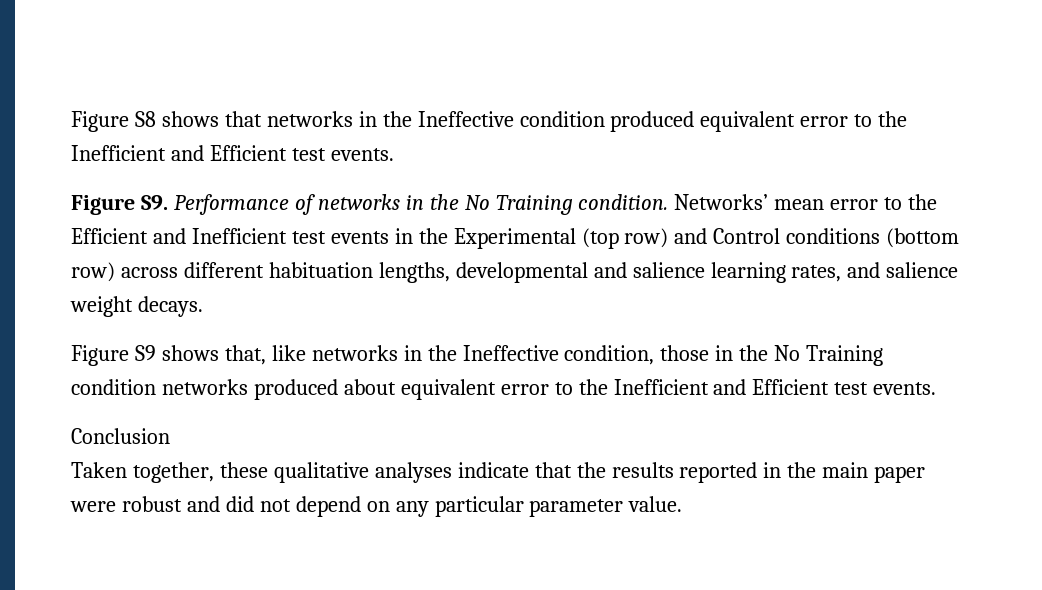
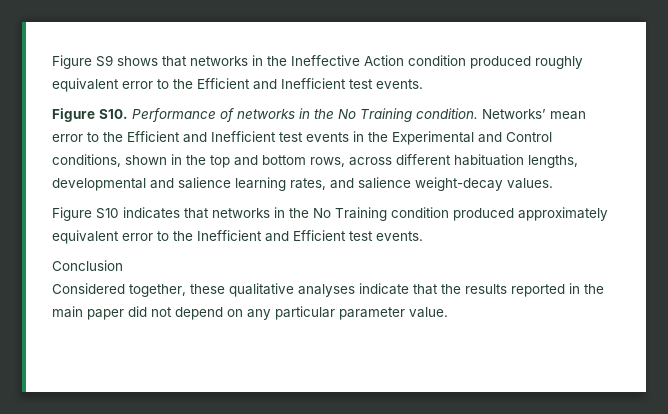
- Figure S8 shows that networks in the Ineffective condition produced equivalent error to the Inefficient and Efficient test events.
+ Figure S9 shows that networks in the Ineffective Action condition produced roughly equivalent error to the Efficient and Inefficient test events.
- Figure S9. Performance of networks in the No Training condition.
+ Figure S10. Performance of networks in the No Training condition.
- Networks’ mean error to the Efficient and Inefficient test events in the Experimental (top row) and Control conditions (bottom row) across different habituation lengths, developmental and salience learning rates, and salience weight decays.
- Figure S9 shows that, like networks in the Ineffective condition, those in the No Training condition networks produced about equivalent error to the Inefficient and Efficient test events.
+ Networks’ mean error to the Efficient and Inefficient test events in the Experimental and Control conditions, shown in the top and bottom rows, across different habituation lengths, developmental and salience learning rates, and salience weight-decay values.
+ Figure S10 indicates that networks in the No Training condition produced approximately equivalent error to the Inefficient and Efficient test events.
- Taken together, these qualitative analyses indicate that the results reported in the main paper were robust and did not depend on any particular parameter value.
+ Considered together, these qualitative analyses indicate that the results reported in the main paper did not depend on any particular parameter value.

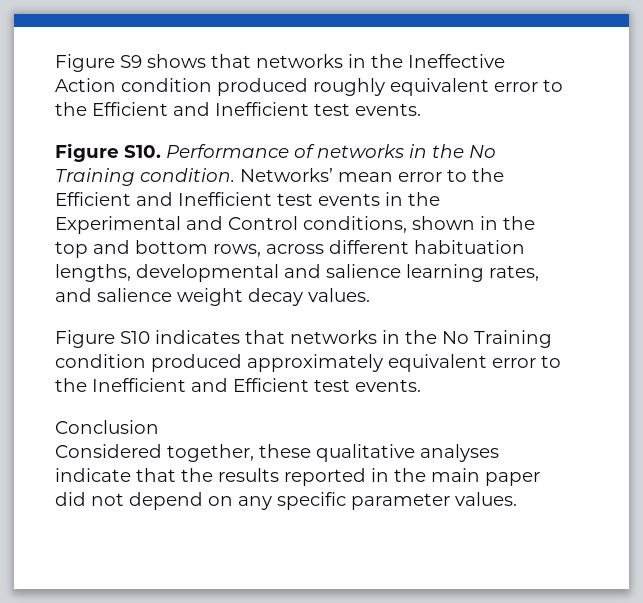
- Networks’ mean error to the Efficient and Inefficient test events in the Experimental and Control conditions, shown in the top and bottom rows, across different habituation lengths, developmental and salience learning rates, and salience weight-decay values.
+ Networks’ mean error to the Efficient and Inefficient test events in the Experimental and Control conditions, shown in the top and bottom rows, across different habituation lengths, developmental and salience learning rates, and salience weight decay values.
- Considered together, these qualitative analyses indicate that the results reported in the main paper did not depend on any particular parameter value.
+ Considered together, these qualitative analyses indicate that the results reported in the main paper did not depend on any specific parameter values.

